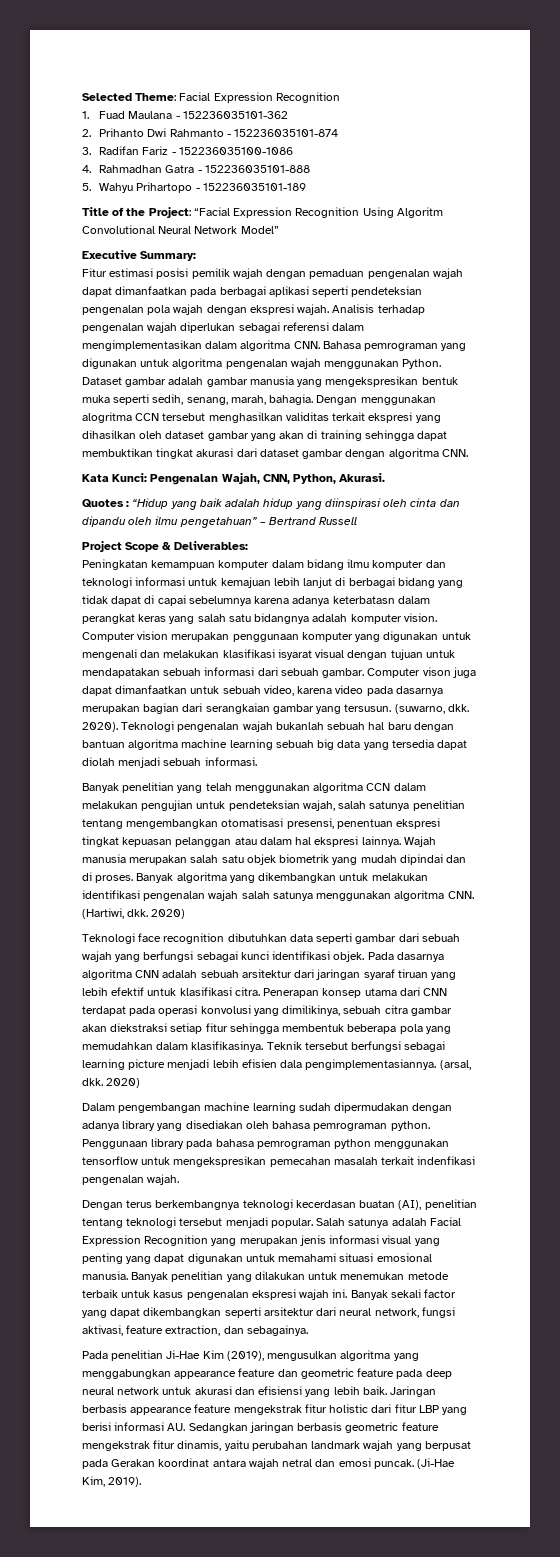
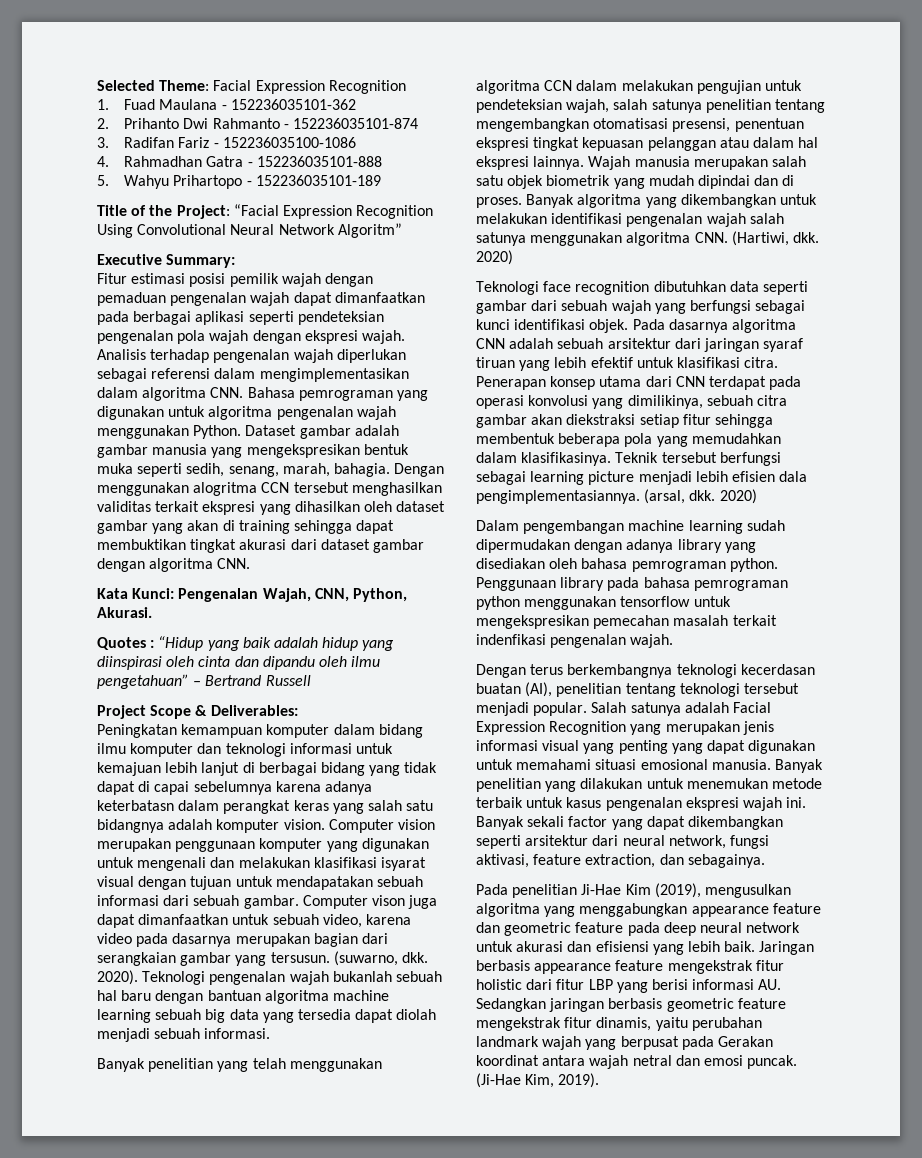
- Title of the Project: “Facial Expression Recognition Using Algoritm Convolutional Neural Network Model”
+ Title of the Project: “Facial Expression Recognition Using Convolutional Neural Network Algoritm”

